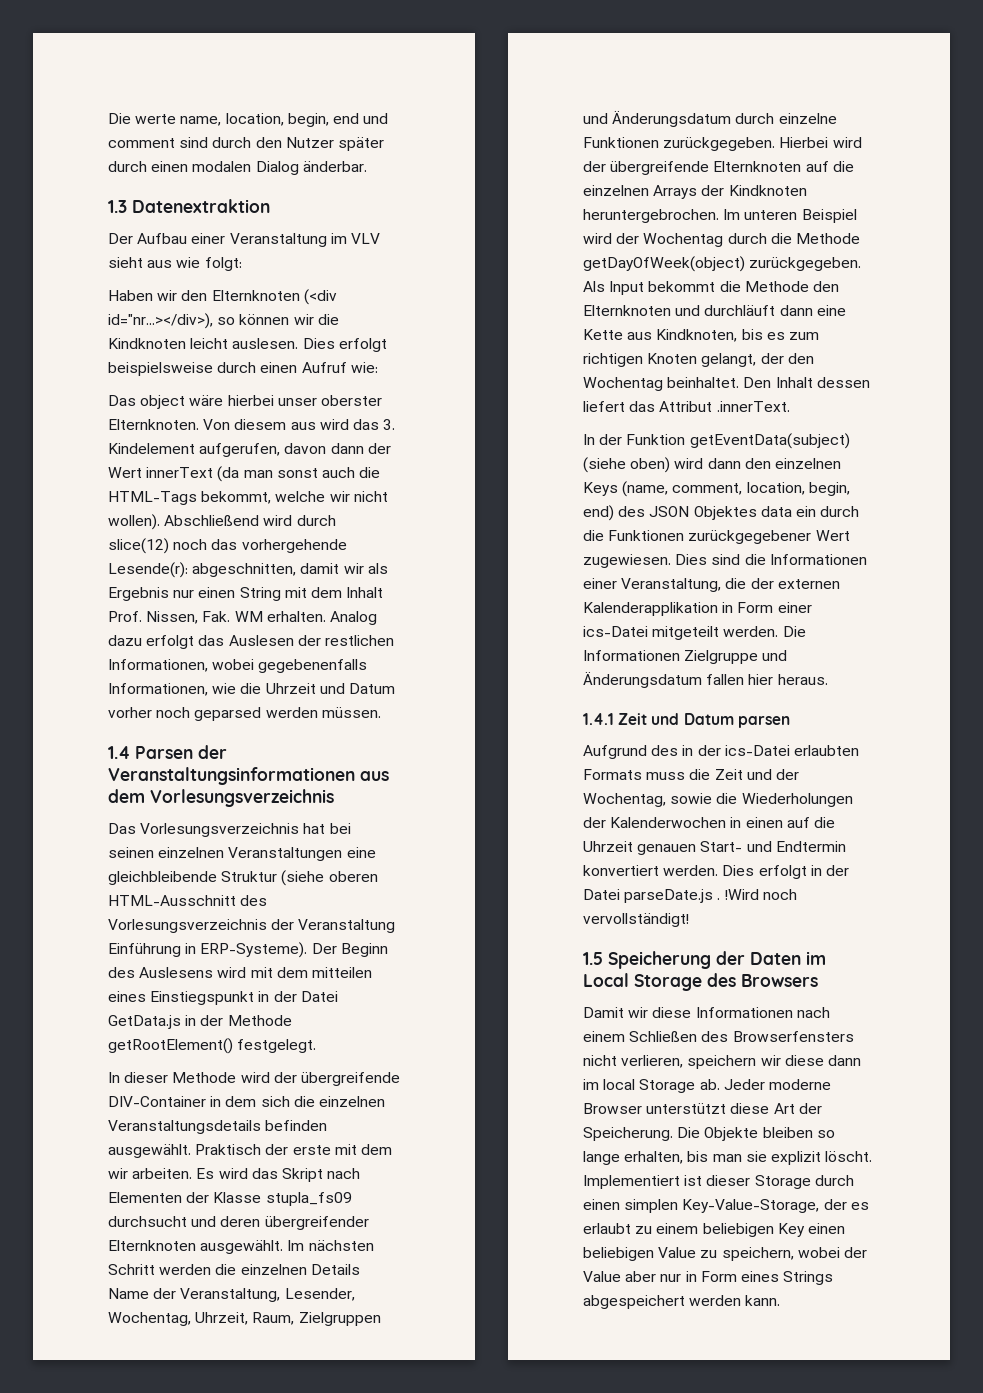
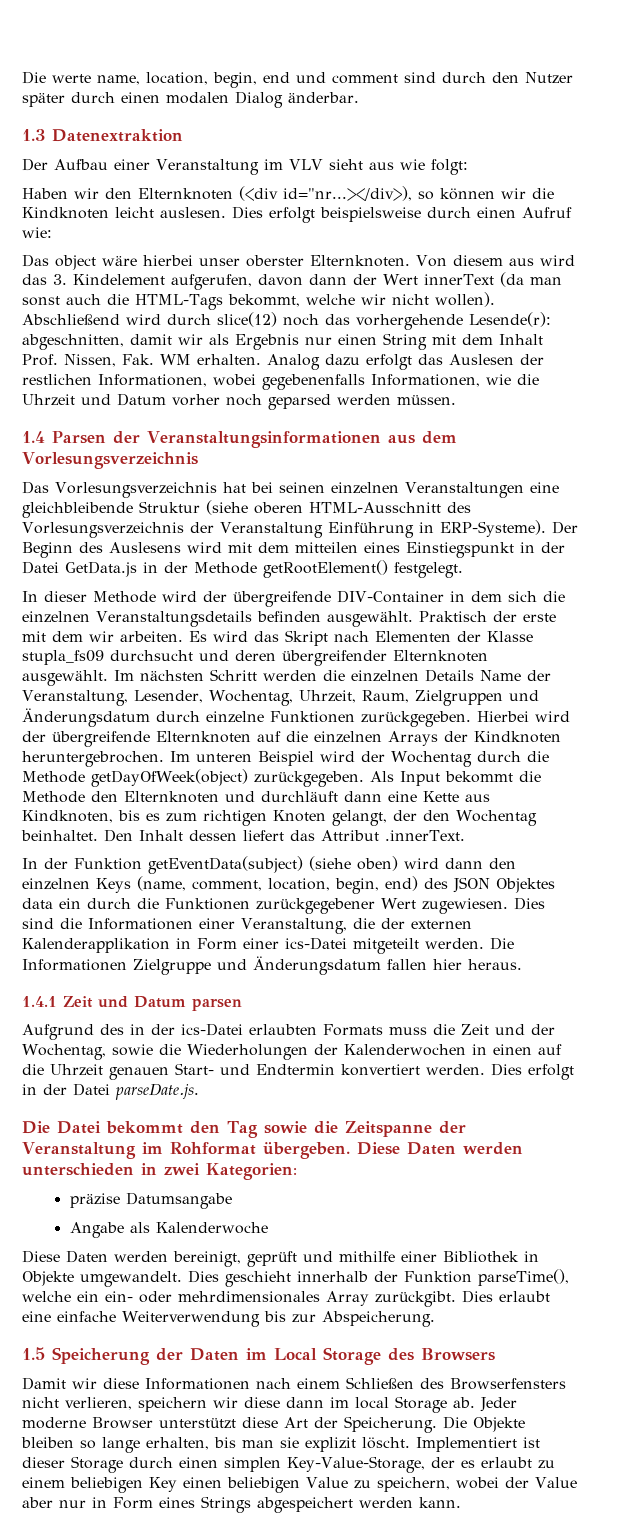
- Dies erfolgt in der Datei parseDate.js . !Wird noch vervollständigt!
+ Dies erfolgt in der Datei parseDate.js.
+ Die Datei bekommt den Tag sowie die Zeitspanne der Veranstaltung im Rohformat übergeben. Diese Daten werden unterschieden in zwei Kategorien:
+ präzise Datumsangabe
+ Angabe als Kalenderwoche
+ Diese Daten werden bereinigt, geprüft und mithilfe einer Bibliothek in Objekte umgewandelt. Dies geschieht innerhalb der Funktion parseTime(), welche ein ein- oder mehrdimensionales Array zurückgibt. Dies erlaubt eine einfache Weiterverwendung bis zur Abspeicherung.

